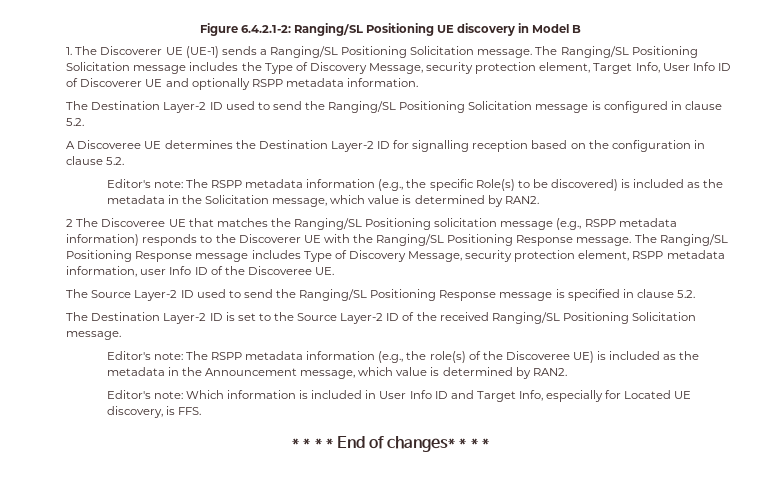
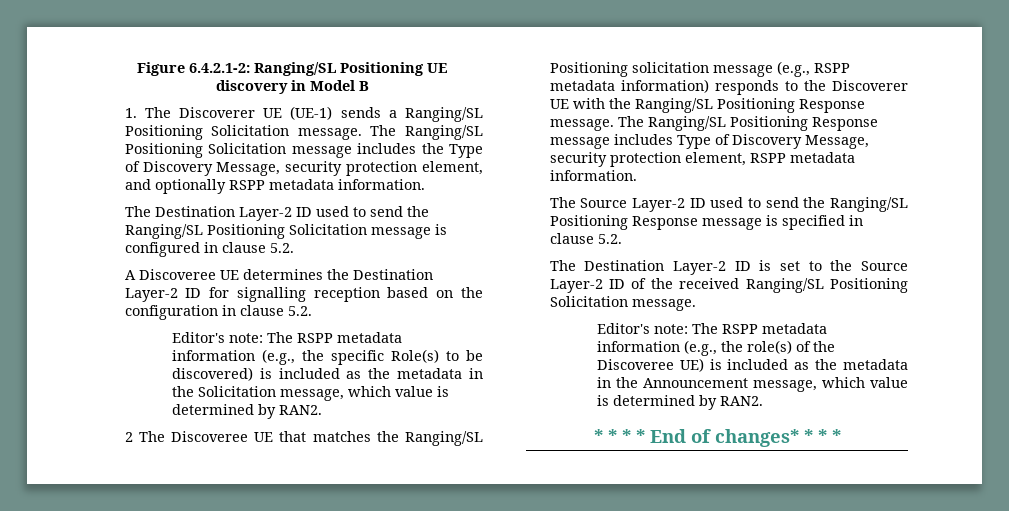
- The Ranging/SL Positioning Solicitation message includes the Type of Discovery Message, security protection element, Target Info, User Info ID of Discoverer UE and optionally RSPP metadata information.
+ The Ranging/SL Positioning Solicitation message includes the Type of Discovery Message, security protection element, and optionally RSPP metadata information.
- The Ranging/SL Positioning Response message includes Type of Discovery Message, security protection element, RSPP metadata information, user Info ID of the Discoveree UE.
+ The Ranging/SL Positioning Response message includes Type of Discovery Message, security protection element, RSPP metadata information.
- Editor's note: Which information is included in User Info ID and Target Info, especially for Located UE discovery, is FFS.

